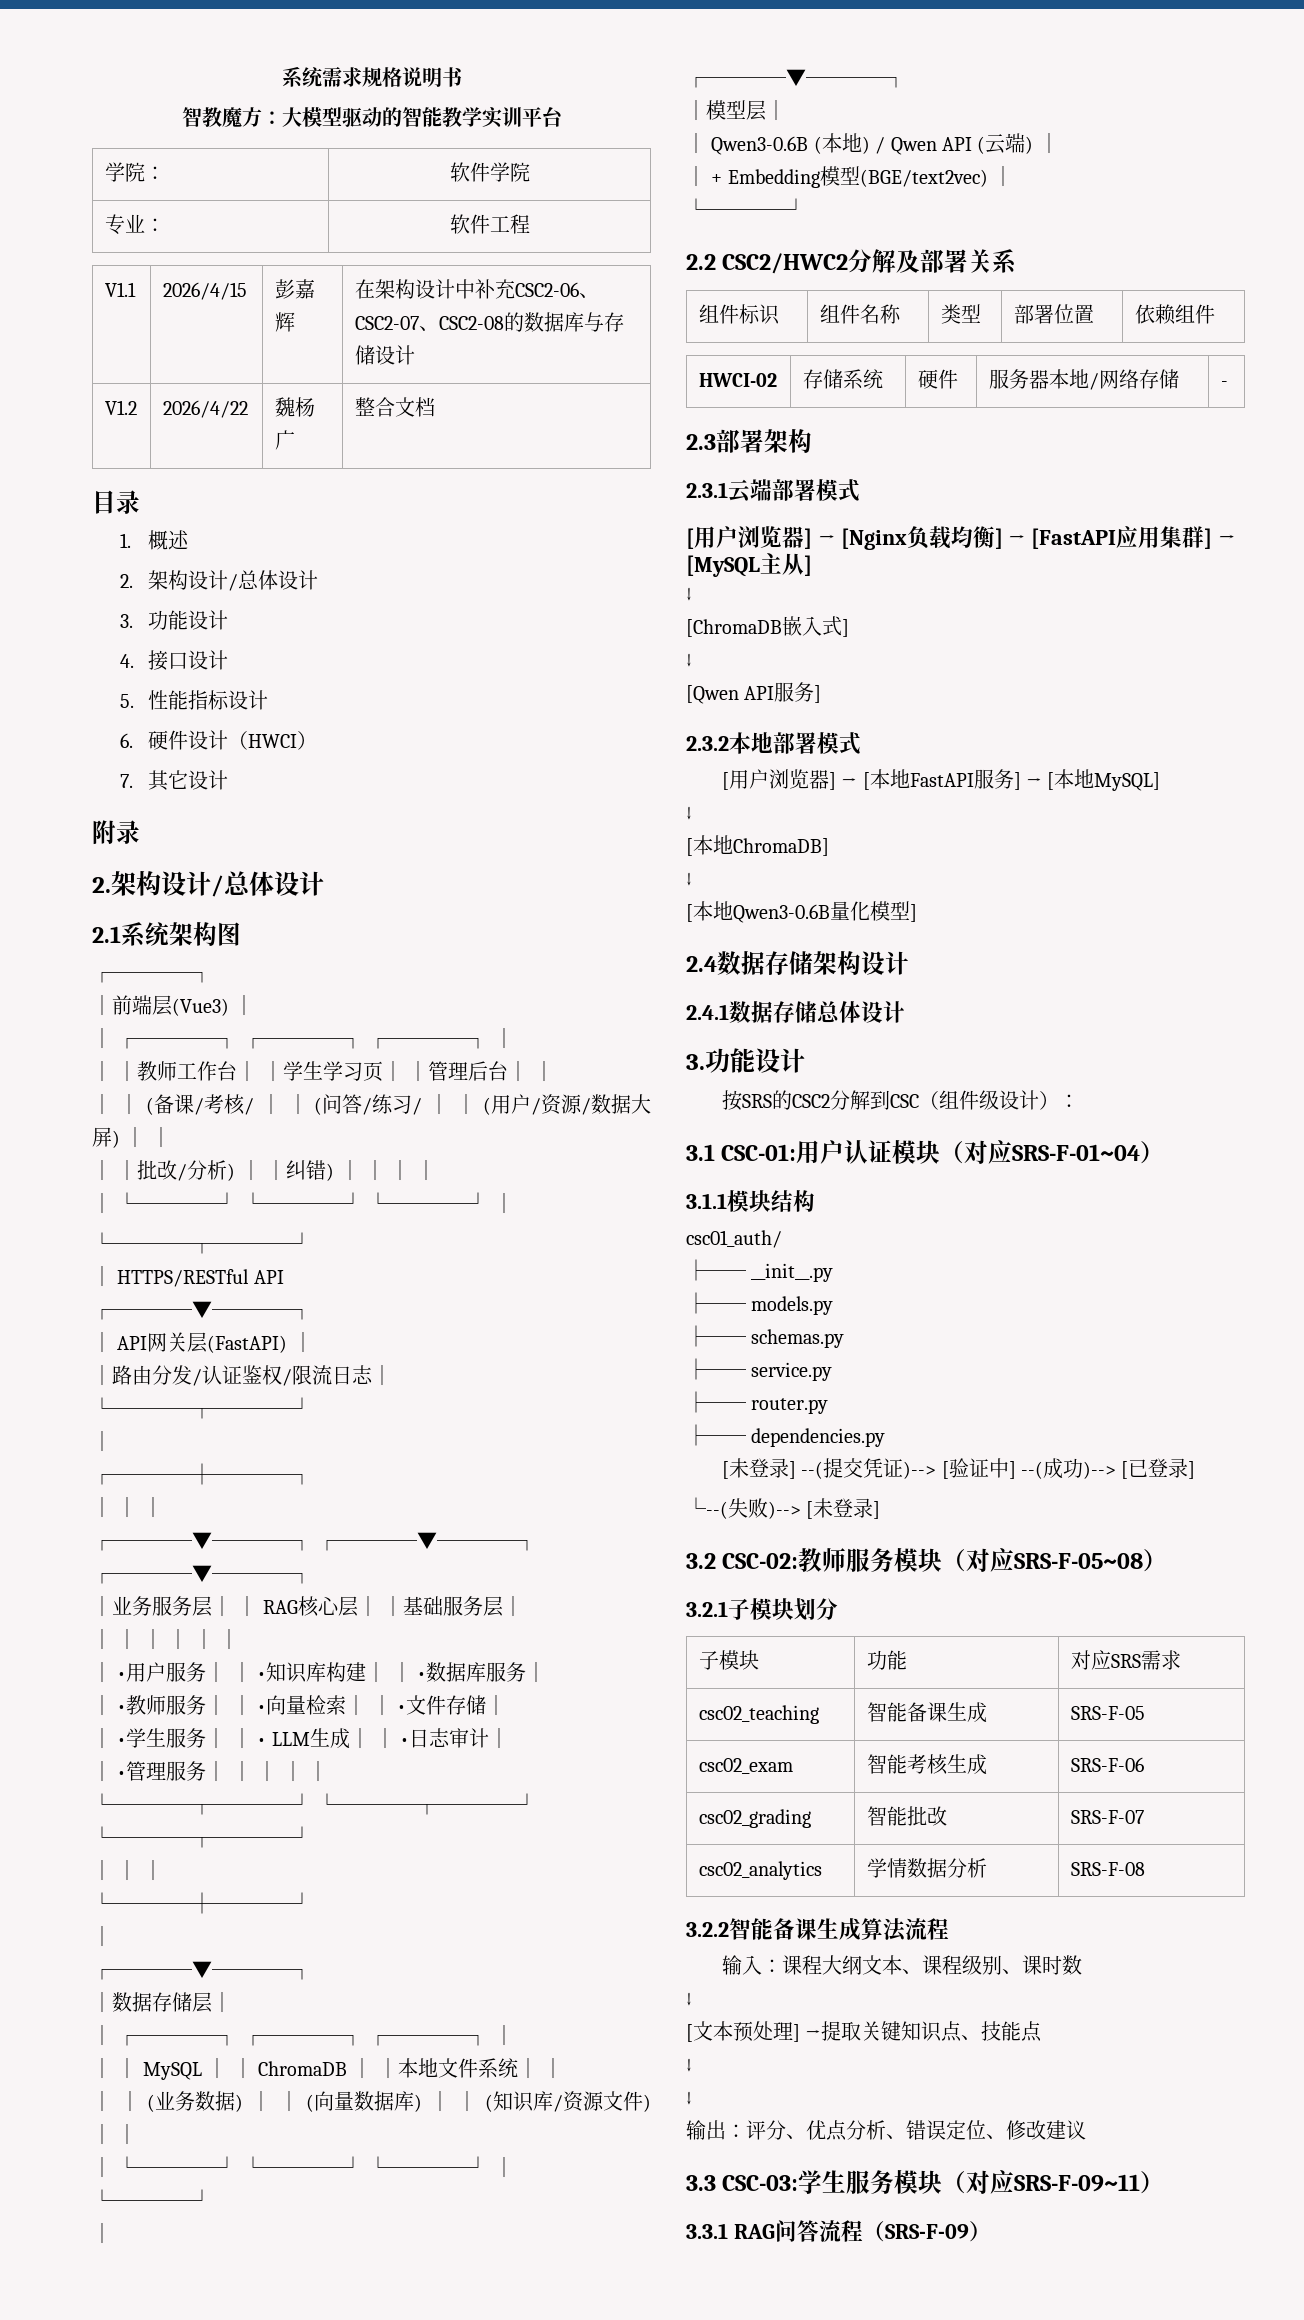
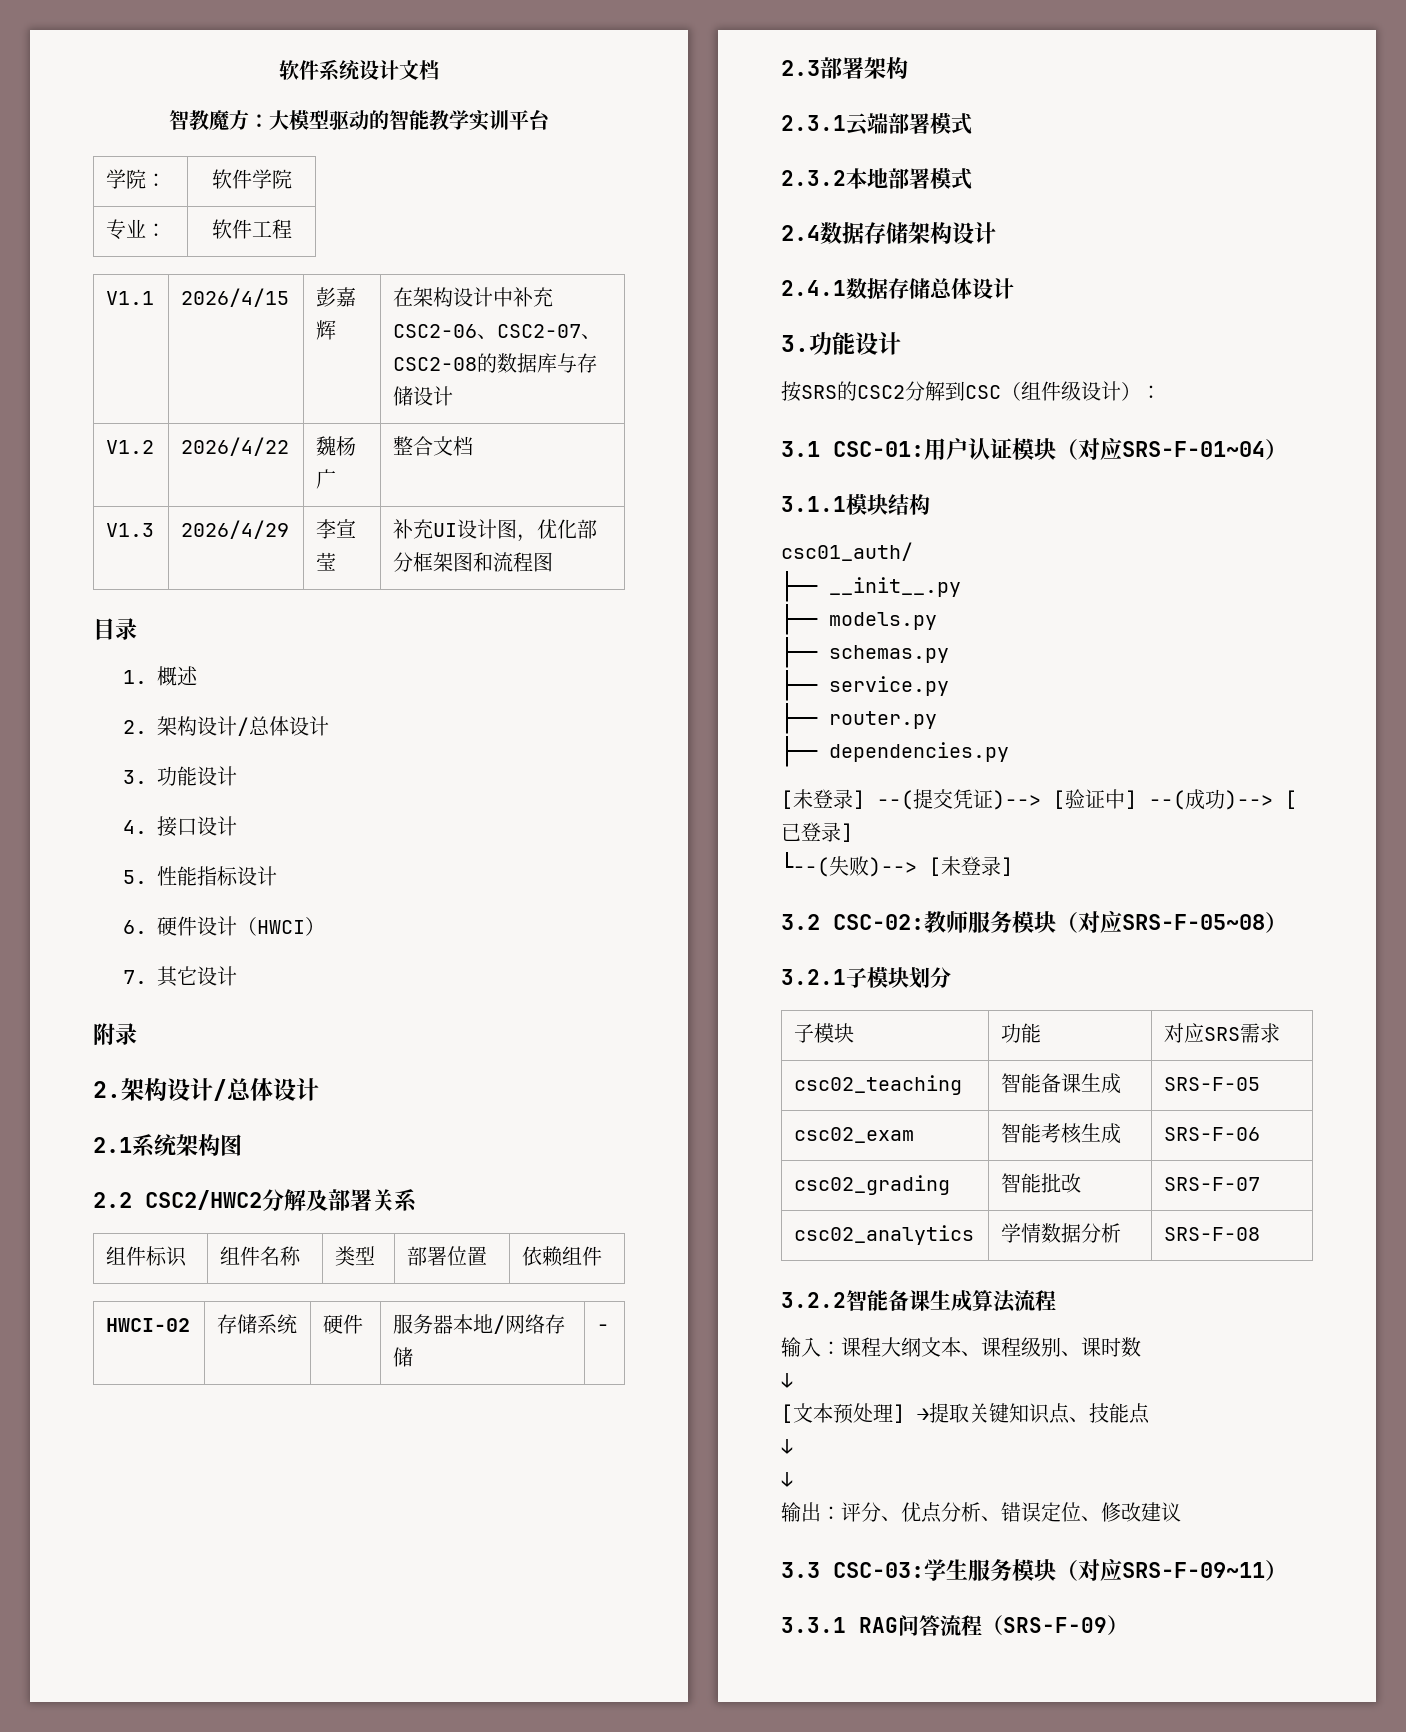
- 系统需求规格说明书
+ 软件系统设计文档
+ V1.3 | 2026/4/29 | 李宣莹 | 补充UI设计图，优化部分框架图和流程图
  2.1系统架构图
- ┌────┐
- │前端层(Vue3) │
- │ ┌────┐ ┌────┐ ┌────┐ │
- │ │教师工作台│ │学生学习页│ │管理后台│ │
- │ │ (备课/考核/ │ │ (问答/练习/ │ │ (用户/资源/数据大屏) │ │
- │ │批改/分析) │ │纠错) │ │ │ │
- │ └────┘ └────┘ └────┘ │
- └────┬────┘
- │ HTTPS/RESTful API
- ┌────▼────┐
- │ API网关层(FastAPI) │
- │路由分发/认证鉴权/限流日志│
- └────┬────┘
- │
- ┌────┼────┐
- │ │ │
- ┌────▼────┐ ┌────▼────┐ ┌────▼────┐
- │业务服务层│ │ RAG核心层│ │基础服务层│
- │ │ │ │ │ │
- │ •用户服务│ │ •知识库构建│ │ •数据库服务│
- │ •教师服务│ │ •向量检索│ │ •文件存储│
- │ •学生服务│ │ • LLM生成│ │ •日志审计│
- │ •管理服务│ │ │ │ │
- └────┬────┘ └────┬────┘ └────┬────┘
- │ │ │
- └────┼────┘
- │
- ┌────▼────┐
- │数据存储层│
- │ ┌────┐ ┌────┐ ┌────┐ │
- │ │ MySQL │ │ ChromaDB │ │本地文件系统│ │
- │ │ (业务数据) │ │ (向量数据库) │ │ (知识库/资源文件) │ │
- │ └────┘ └────┘ └────┘ │
- └────┘
- │
- ┌────▼────┐
- │模型层│
- │ Qwen3-0.6B (本地) / Qwen API (云端) │
- │ + Embedding模型(BGE/text2vec) │
- └────┘
- [用户浏览器] → [Nginx负载均衡] → [FastAPI应用集群] → [MySQL主从]
- ↓
- [ChromaDB嵌入式]
- ↓
- [Qwen API服务]
  2.3.2本地部署模式
- [用户浏览器] → [本地FastAPI服务] → [本地MySQL]
- ↓
- [本地ChromaDB]
- ↓
- [本地Qwen3-0.6B量化模型]

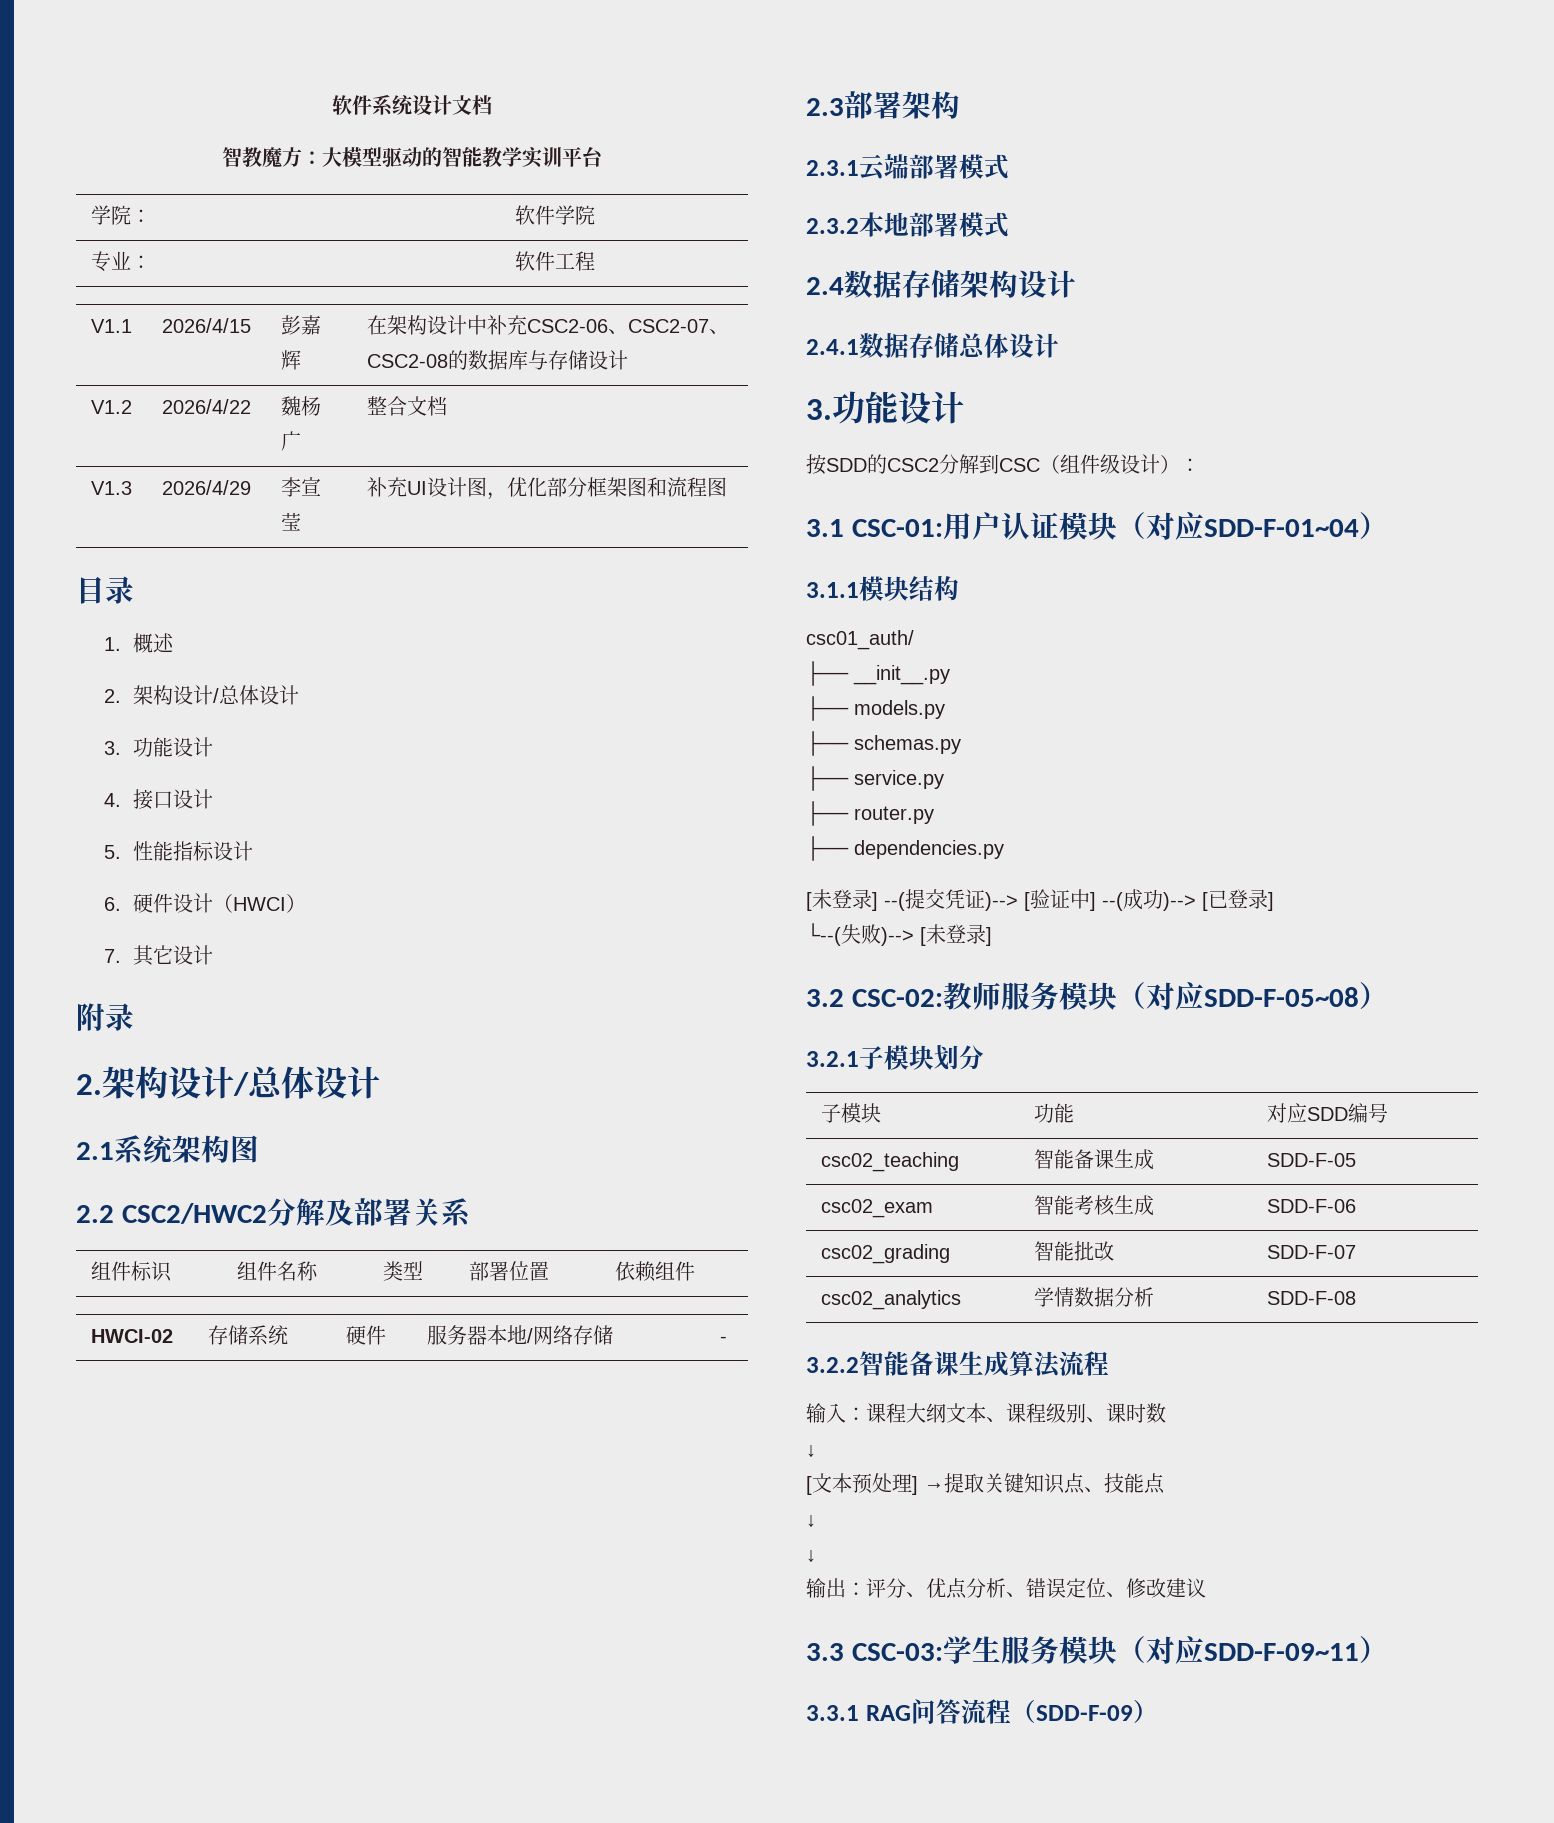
- 按SRS的CSC2分解到CSC（组件级设计）：
+ 按SDD的CSC2分解到CSC（组件级设计）：
- 3.1 CSC-01:用户认证模块（对应SRS-F-01~04）
+ 3.1 CSC-01:用户认证模块（对应SDD-F-01~04）
- 3.2 CSC-02:教师服务模块（对应SRS-F-05~08）
+ 3.2 CSC-02:教师服务模块（对应SDD-F-05~08）
- 子模块 | 功能 | 对应SRS需求
+ 子模块 | 功能 | 对应SDD编号
- csc02_teaching | 智能备课生成 | SRS-F-05
+ csc02_teaching | 智能备课生成 | SDD-F-05
- csc02_exam | 智能考核生成 | SRS-F-06
+ csc02_exam | 智能考核生成 | SDD-F-06
- csc02_grading | 智能批改 | SRS-F-07
+ csc02_grading | 智能批改 | SDD-F-07
- csc02_analytics | 学情数据分析 | SRS-F-08
+ csc02_analytics | 学情数据分析 | SDD-F-08
- 3.3 CSC-03:学生服务模块（对应SRS-F-09~11）
+ 3.3 CSC-03:学生服务模块（对应SDD-F-09~11）
- 3.3.1 RAG问答流程（SRS-F-09）
+ 3.3.1 RAG问答流程（SDD-F-09）

